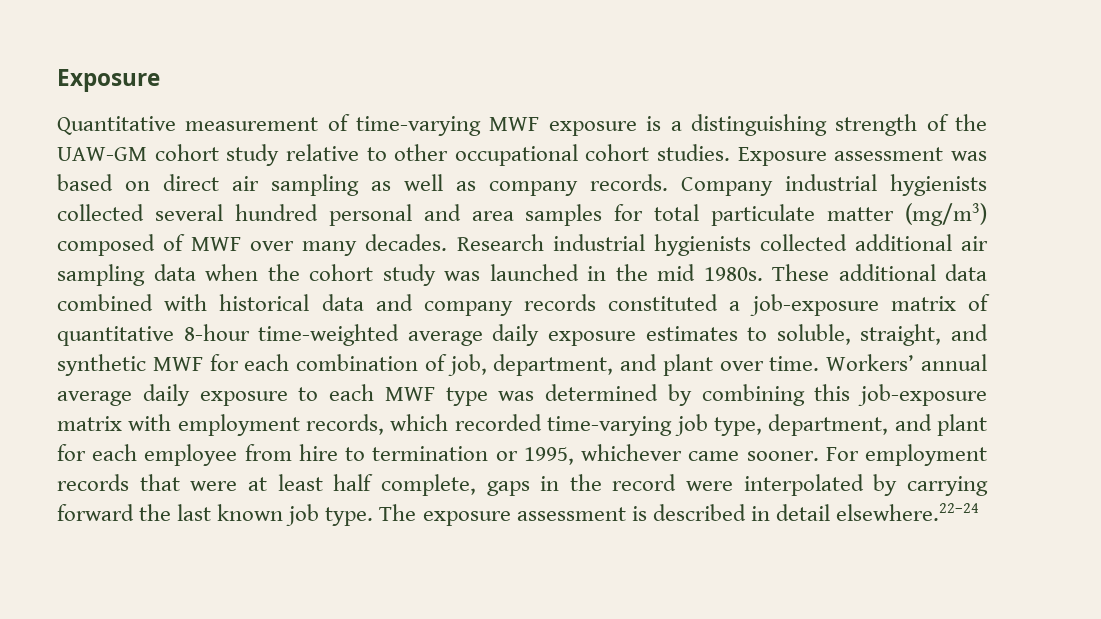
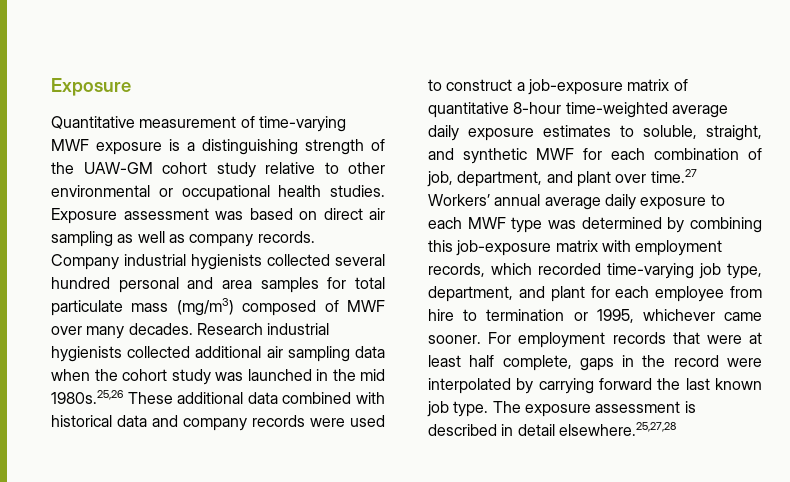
- Quantitative measurement of time-varying MWF exposure is a distinguishing strength of the UAW-GM cohort study relative to other occupational cohort studies.
+ Quantitative measurement of time-varying MWF exposure is a distinguishing strength of the UAW-GM cohort study relative to other environmental or occupational health studies.
- Company industrial hygienists collected several hundred personal and area samples for total particulate matter (mg/m3) composed of MWF over many decades.
+ Company industrial hygienists collected several hundred personal and area samples for total particulate mass (mg/m3) composed of MWF over many decades.
- Research industrial hygienists collected additional air sampling data when the cohort study was launched in the mid 1980s. These additional data combined with historical data and company records constituted a job-exposure matrix of quantitative 8-hour time-weighted average daily exposure estimates to soluble, straight, and synthetic MWF for each combination of job, department, and plant over time. Workers’ annual average daily exposure to each MWF type was determined by combining this job-exposure matrix with employment records, which recorded time-varying job type, department, and plant for each employee from hire to termination or 1995, whichever came sooner.
+ Research industrial hygienists collected additional air sampling data when the cohort study was launched in the mid 1980s.25,26 These additional data combined with historical data and company records were used to construct a job-exposure matrix of quantitative 8-hour time-weighted average daily exposure estimates to soluble, straight, and synthetic MWF for each combination of job, department, and plant over time.27 Workers’ annual average daily exposure to each MWF type was determined by combining this job-exposure matrix with employment records, which recorded time-varying job type, department, and plant for each employee from hire to termination or 1995, whichever came sooner.
- The exposure assessment is described in detail elsewhere.22–24
+ The exposure assessment is described in detail elsewhere.25,27,28

